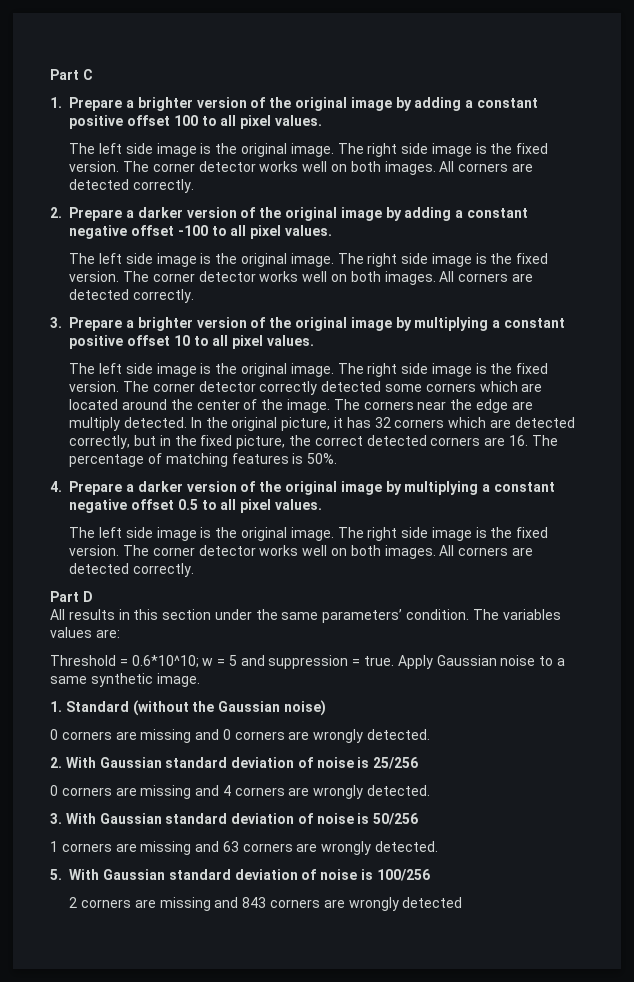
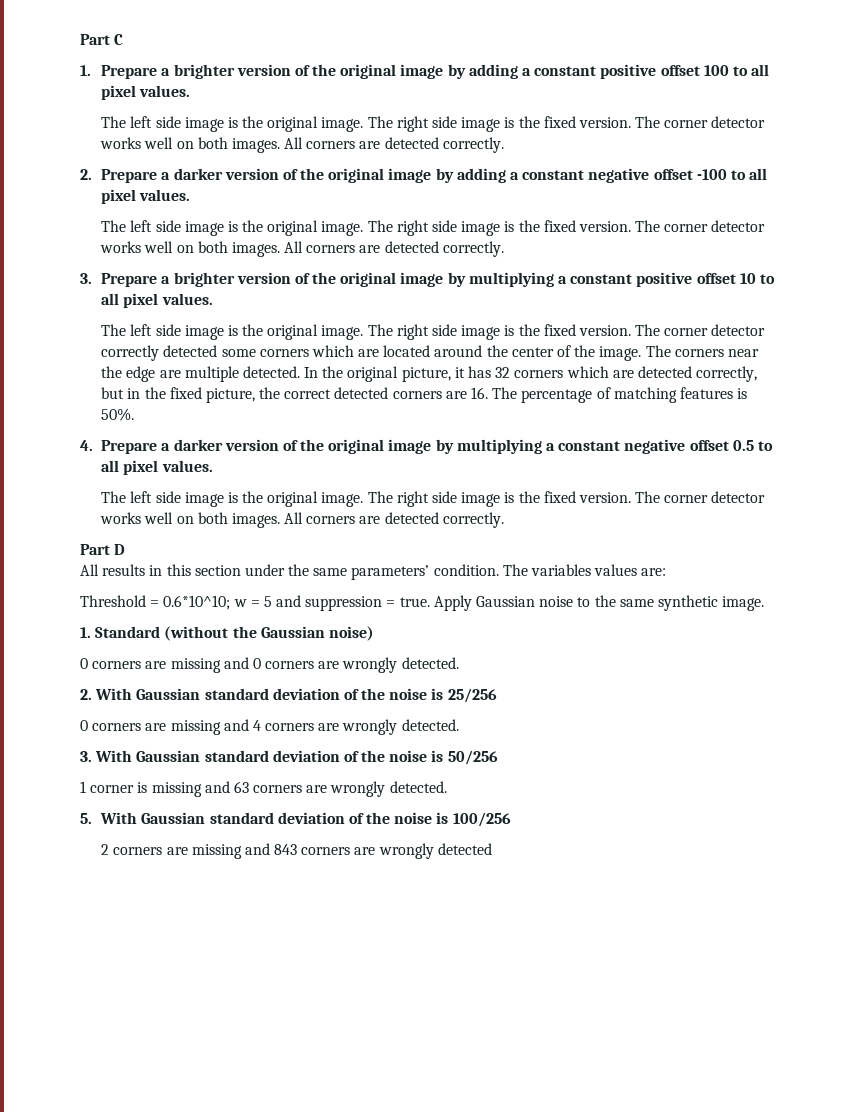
- The corners near the edge are multiply detected.
+ The corners near the edge are multiple detected.
- Apply Gaussian noise to a same synthetic image.
+ Apply Gaussian noise to the same synthetic image.
- 2. With Gaussian standard deviation of noise is 25/256
+ 2. With Gaussian standard deviation of the noise is 25/256
- 3. With Gaussian standard deviation of noise is 50/256
+ 3. With Gaussian standard deviation of the noise is 50/256
- 1 corners are missing and 63 corners are wrongly detected.
+ 1 corner is missing and 63 corners are wrongly detected.
- 5. With Gaussian standard deviation of noise is 100/256
+ 5. With Gaussian standard deviation of the noise is 100/256

